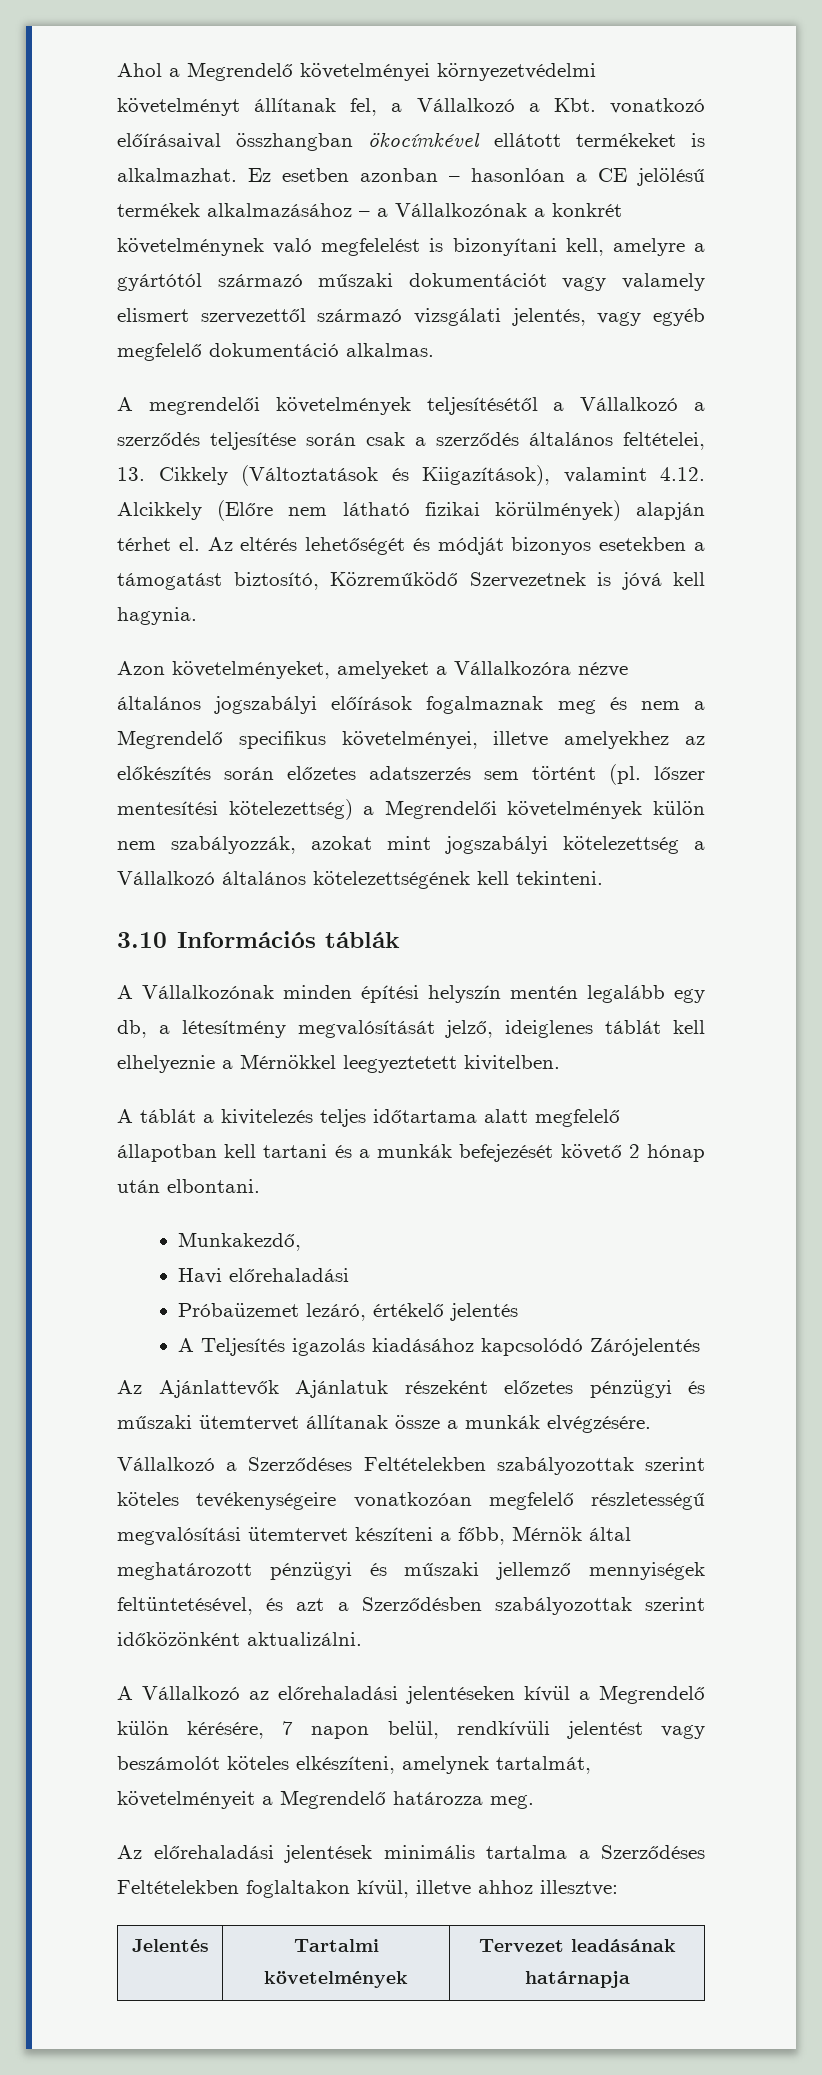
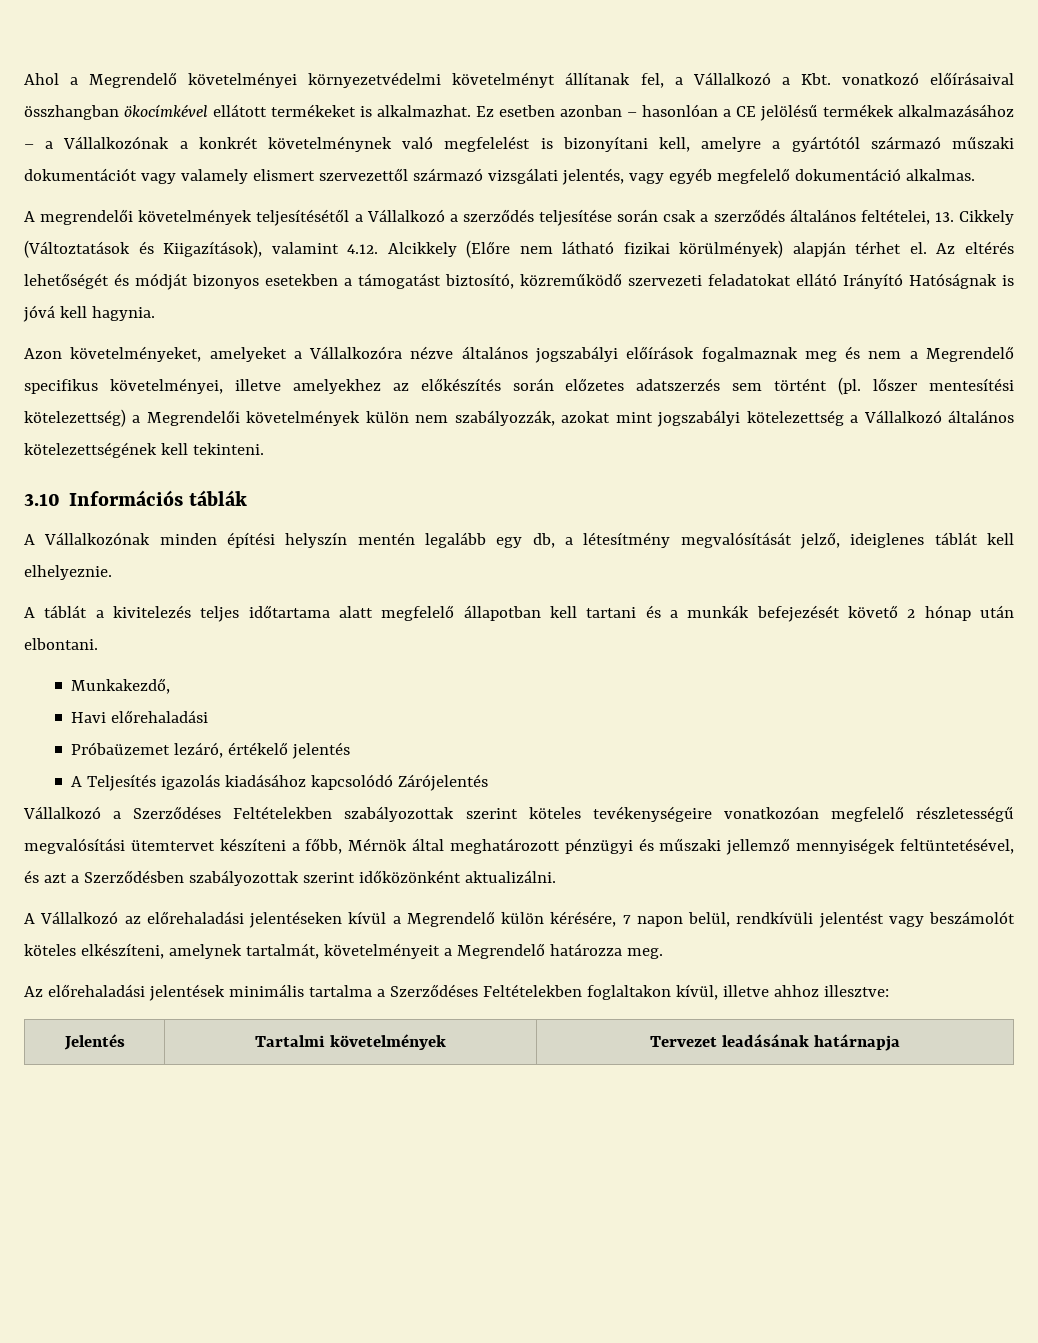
- Az eltérés lehetőségét és módját bizonyos esetekben a támogatást biztosító, Közreműködő Szervezetnek is jóvá kell hagynia.
+ Az eltérés lehetőségét és módját bizonyos esetekben a támogatást biztosító, közreműködő szervezeti feladatokat ellátó Irányító Hatóságnak is jóvá kell hagynia.
- A Vállalkozónak minden építési helyszín mentén legalább egy db, a létesítmény megvalósítását jelző, ideiglenes táblát kell elhelyeznie a Mérnökkel leegyeztetett kivitelben.
+ A Vállalkozónak minden építési helyszín mentén legalább egy db, a létesítmény megvalósítását jelző, ideiglenes táblát kell elhelyeznie.
- Az Ajánlattevők Ajánlatuk részeként előzetes pénzügyi és műszaki ütemtervet állítanak össze a munkák elvégzésére.

